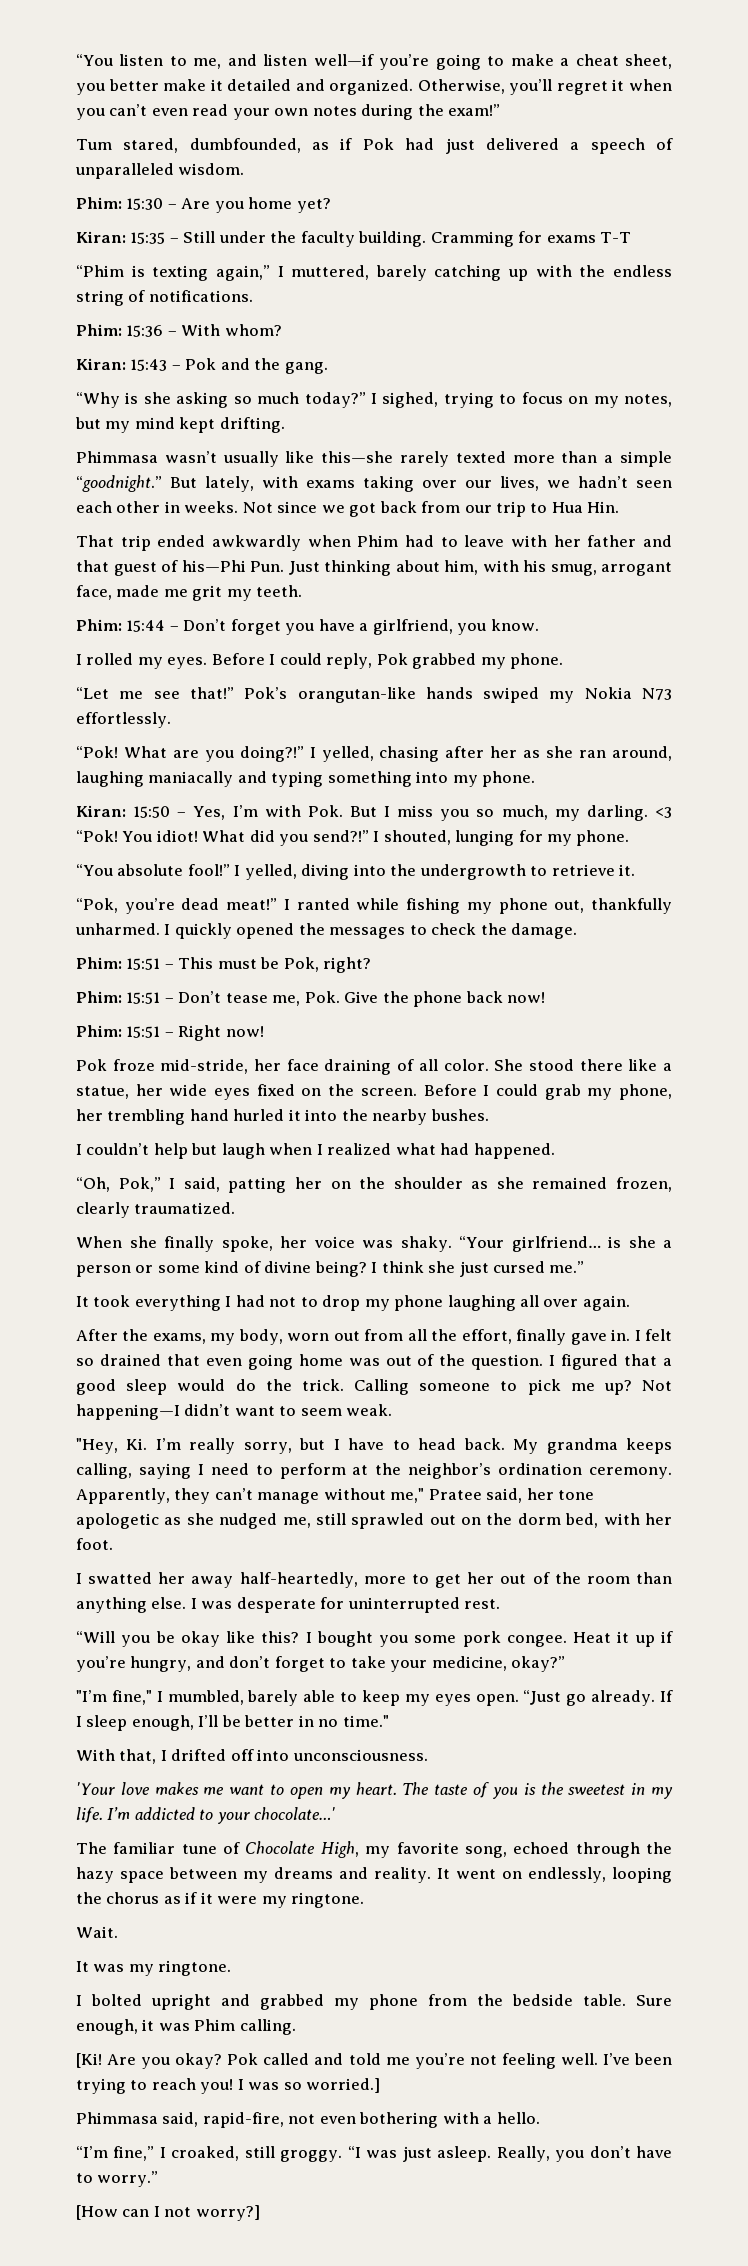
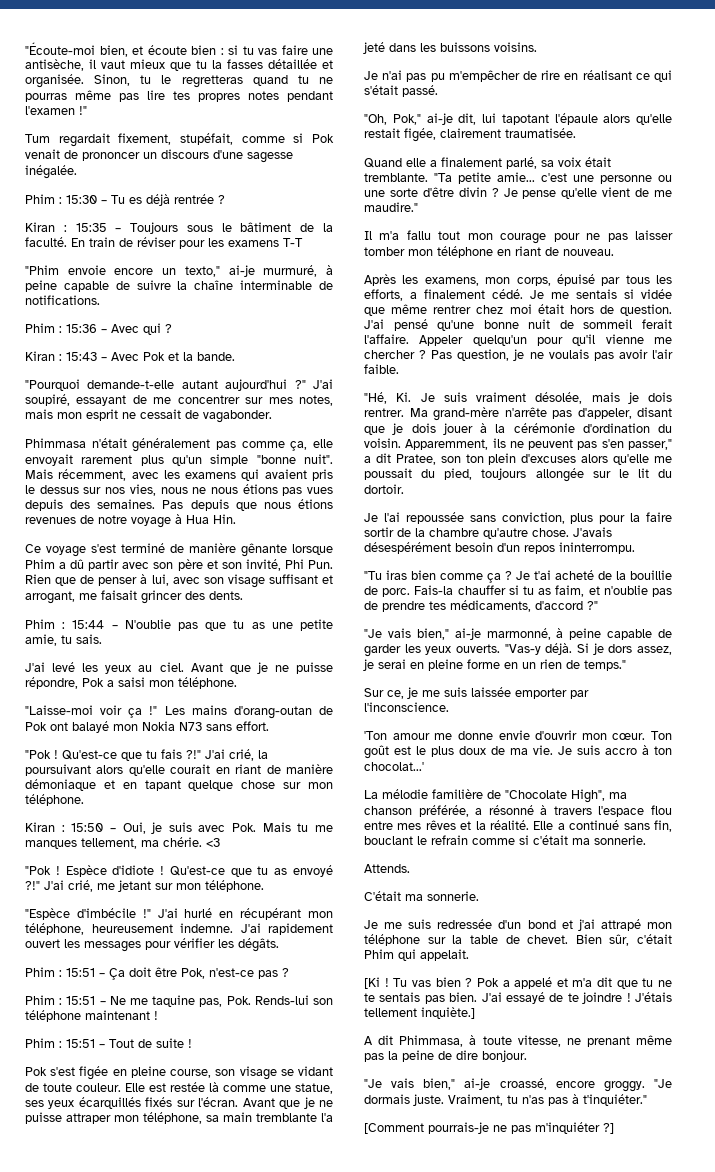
- “You listen to me, and listen well—if you’re going to make a cheat sheet, you better make it detailed and organized. Otherwise, you’ll regret it when you can’t even read your own notes during the exam!”
- Tum stared, dumbfounded, as if Pok had just delivered a speech of unparalleled wisdom.
- Phim: 15:30 – Are you home yet?
- Kiran: 15:35 – Still under the faculty building. Cramming for exams T-T
- “Phim is texting again,” I muttered, barely catching up with the endless string of notifications.
- Phim: 15:36 – With whom?
- Kiran: 15:43 – Pok and the gang.
- “Why is she asking so much today?” I sighed, trying to focus on my notes, but my mind kept drifting.
- Phimmasa wasn’t usually like this—she rarely texted more than a simple “goodnight.” But lately, with exams taking over our lives, we hadn’t seen each other in weeks. Not since we got back from our trip to Hua Hin.
- That trip ended awkwardly when Phim had to leave with her father and that guest of his—Phi Pun. Just thinking about him, with his smug, arrogant face, made me grit my teeth.
- Phim: 15:44 – Don’t forget you have a girlfriend, you know.
- I rolled my eyes. Before I could reply, Pok grabbed my phone.
- “Let me see that!” Pok’s orangutan-like hands swiped my Nokia N73 effortlessly.
- “Pok! What are you doing?!” I yelled, chasing after her as she ran around, laughing maniacally and typing something into my phone.
- Kiran: 15:50 – Yes, I’m with Pok. But I miss you so much, my darling. <3 “Pok! You idiot! What did you send?!” I shouted, lunging for my phone.
- “You absolute fool!” I yelled, diving into the undergrowth to retrieve it.
- “Pok, you’re dead meat!” I ranted while fishing my phone out, thankfully unharmed. I quickly opened the messages to check the damage.
- Phim: 15:51 – This must be Pok, right?
- Phim: 15:51 – Don’t tease me, Pok. Give the phone back now!
- Phim: 15:51 – Right now!
- Pok froze mid-stride, her face draining of all color. She stood there like a statue, her wide eyes fixed on the screen. Before I could grab my phone, her trembling hand hurled it into the nearby bushes.
- I couldn’t help but laugh when I realized what had happened.
- “Oh, Pok,” I said, patting her on the shoulder as she remained frozen, clearly traumatized.
- When she finally spoke, her voice was shaky. “Your girlfriend… is she a person or some kind of divine being? I think she just cursed me.”
- It took everything I had not to drop my phone laughing all over again.
- After the exams, my body, worn out from all the effort, finally gave in. I felt so drained that even going home was out of the question. I figured that a good sleep would do the trick. Calling someone to pick me up? Not happening—I didn’t want to seem weak.
- "Hey, Ki. I’m really sorry, but I have to head back. My grandma keeps calling, saying I need to perform at the neighbor’s ordination ceremony. Apparently, they can’t manage without me," Pratee said, her tone apologetic as she nudged me, still sprawled out on the dorm bed, with her foot.
- I swatted her away half-heartedly, more to get her out of the room than anything else. I was desperate for uninterrupted rest.
- “Will you be okay like this? I bought you some pork congee. Heat it up if you’re hungry, and don’t forget to take your medicine, okay?”
- "I’m fine," I mumbled, barely able to keep my eyes open. “Just go already. If I sleep enough, I’ll be better in no time."
- With that, I drifted off into unconsciousness.
- 'Your love makes me want to open my heart. The taste of you is the sweetest in my life. I’m addicted to your chocolate…'
- The familiar tune of Chocolate High, my favorite song, echoed through the hazy space between my dreams and reality. It went on endlessly, looping the chorus as if it were my ringtone.
- Wait.
- It was my ringtone.
- I bolted upright and grabbed my phone from the bedside table. Sure enough, it was Phim calling.
- [Ki! Are you okay? Pok called and told me you’re not feeling well. I’ve been trying to reach you! I was so worried.]
- Phimmasa said, rapid-fire, not even bothering with a hello.
- “I’m fine,” I croaked, still groggy. “I was just asleep. Really, you don’t have to worry.”
- [How can I not worry?]
+ "Écoute-moi bien, et écoute bien : si tu vas faire une antisèche, il vaut mieux que tu la fasses détaillée et organisée. Sinon, tu le regretteras quand tu ne pourras même pas lire tes propres notes pendant l'examen !"
+ Tum regardait fixement, stupéfait, comme si Pok venait de prononcer un discours d'une sagesse inégalée.
+ Phim : 15:30 – Tu es déjà rentrée ?
+ Kiran : 15:35 – Toujours sous le bâtiment de la faculté. En train de réviser pour les examens T-T
+ "Phim envoie encore un texto," ai-je murmuré, à peine capable de suivre la chaîne interminable de notifications.
+ Phim : 15:36 – Avec qui ?
+ Kiran : 15:43 – Avec Pok et la bande.
+ "Pourquoi demande-t-elle autant aujourd'hui ?" J'ai soupiré, essayant de me concentrer sur mes notes, mais mon esprit ne cessait de vagabonder.
+ Phimmasa n'était généralement pas comme ça, elle envoyait rarement plus qu'un simple "bonne nuit". Mais récemment, avec les examens qui avaient pris le dessus sur nos vies, nous ne nous étions pas vues depuis des semaines. Pas depuis que nous étions revenues de notre voyage à Hua Hin.
+ Ce voyage s'est terminé de manière gênante lorsque Phim a dû partir avec son père et son invité, Phi Pun. Rien que de penser à lui, avec son visage suffisant et arrogant, me faisait grincer des dents.
+ Phim : 15:44 – N'oublie pas que tu as une petite amie, tu sais.
+ J'ai levé les yeux au ciel. Avant que je ne puisse répondre, Pok a saisi mon téléphone.
+ "Laisse-moi voir ça !" Les mains d'orang-outan de Pok ont balayé mon Nokia N73 sans effort.
+ "Pok ! Qu'est-ce que tu fais ?!" J'ai crié, la poursuivant alors qu'elle courait en riant de manière démoniaque et en tapant quelque chose sur mon téléphone.
+ Kiran : 15:50 – Oui, je suis avec Pok. Mais tu me manques tellement, ma chérie. <3
+ "Pok ! Espèce d'idiote ! Qu'est-ce que tu as envoyé ?!" J'ai crié, me jetant sur mon téléphone.
+ "Espèce d'imbécile !" J'ai hurlé en récupérant mon téléphone, heureusement indemne. J'ai rapidement ouvert les messages pour vérifier les dégâts.
+ Phim : 15:51 – Ça doit être Pok, n'est-ce pas ?
+ Phim : 15:51 – Ne me taquine pas, Pok. Rends-lui son téléphone maintenant !
+ Phim : 15:51 – Tout de suite !
+ Pok s'est figée en pleine course, son visage se vidant de toute couleur. Elle est restée là comme une statue, ses yeux écarquillés fixés sur l'écran. Avant que je ne puisse attraper mon téléphone, sa main tremblante l'a jeté dans les buissons voisins.
+ Je n'ai pas pu m'empêcher de rire en réalisant ce qui s'était passé.
+ "Oh, Pok," ai-je dit, lui tapotant l'épaule alors qu'elle restait figée, clairement traumatisée.
+ Quand elle a finalement parlé, sa voix était tremblante. "Ta petite amie... c'est une personne ou une sorte d'être divin ? Je pense qu'elle vient de me maudire."
+ Il m'a fallu tout mon courage pour ne pas laisser tomber mon téléphone en riant de nouveau.
+ Après les examens, mon corps, épuisé par tous les efforts, a finalement cédé. Je me sentais si vidée que même rentrer chez moi était hors de question. J'ai pensé qu'une bonne nuit de sommeil ferait l'affaire. Appeler quelqu'un pour qu'il vienne me chercher ? Pas question, je ne voulais pas avoir l'air faible.
+ "Hé, Ki. Je suis vraiment désolée, mais je dois rentrer. Ma grand-mère n'arrête pas d'appeler, disant que je dois jouer à la cérémonie d'ordination du voisin. Apparemment, ils ne peuvent pas s'en passer," a dit Pratee, son ton plein d'excuses alors qu'elle me poussait du pied, toujours allongée sur le lit du dortoir.
+ Je l'ai repoussée sans conviction, plus pour la faire sortir de la chambre qu'autre chose. J'avais désespérément besoin d'un repos ininterrompu.
+ "Tu iras bien comme ça ? Je t'ai acheté de la bouillie de porc. Fais-la chauffer si tu as faim, et n'oublie pas de prendre tes médicaments, d'accord ?"
+ "Je vais bien," ai-je marmonné, à peine capable de garder les yeux ouverts. "Vas-y déjà. Si je dors assez, je serai en pleine forme en un rien de temps."
+ Sur ce, je me suis laissée emporter par l'inconscience.
+ 'Ton amour me donne envie d'ouvrir mon cœur. Ton goût est le plus doux de ma vie. Je suis accro à ton chocolat...'
+ La mélodie familière de "Chocolate High", ma chanson préférée, a résonné à travers l'espace flou entre mes rêves et la réalité. Elle a continué sans fin, bouclant le refrain comme si c'était ma sonnerie.
+ Attends.
+ C'était ma sonnerie.
+ Je me suis redressée d'un bond et j'ai attrapé mon téléphone sur la table de chevet. Bien sûr, c'était Phim qui appelait.
+ [Ki ! Tu vas bien ? Pok a appelé et m'a dit que tu ne te sentais pas bien. J'ai essayé de te joindre ! J'étais tellement inquiète.]
+ A dit Phimmasa, à toute vitesse, ne prenant même pas la peine de dire bonjour.
+ "Je vais bien," ai-je croassé, encore groggy. "Je dormais juste. Vraiment, tu n'as pas à t'inquiéter."
+ [Comment pourrais-je ne pas m'inquiéter ?]

